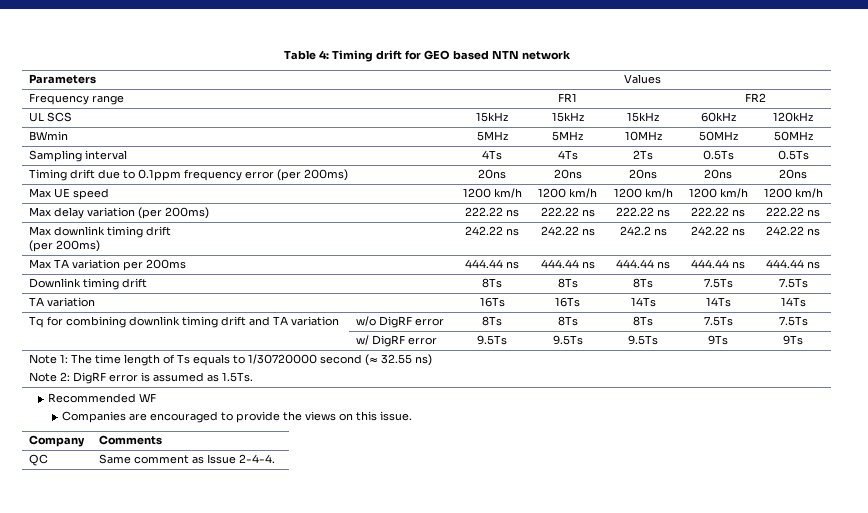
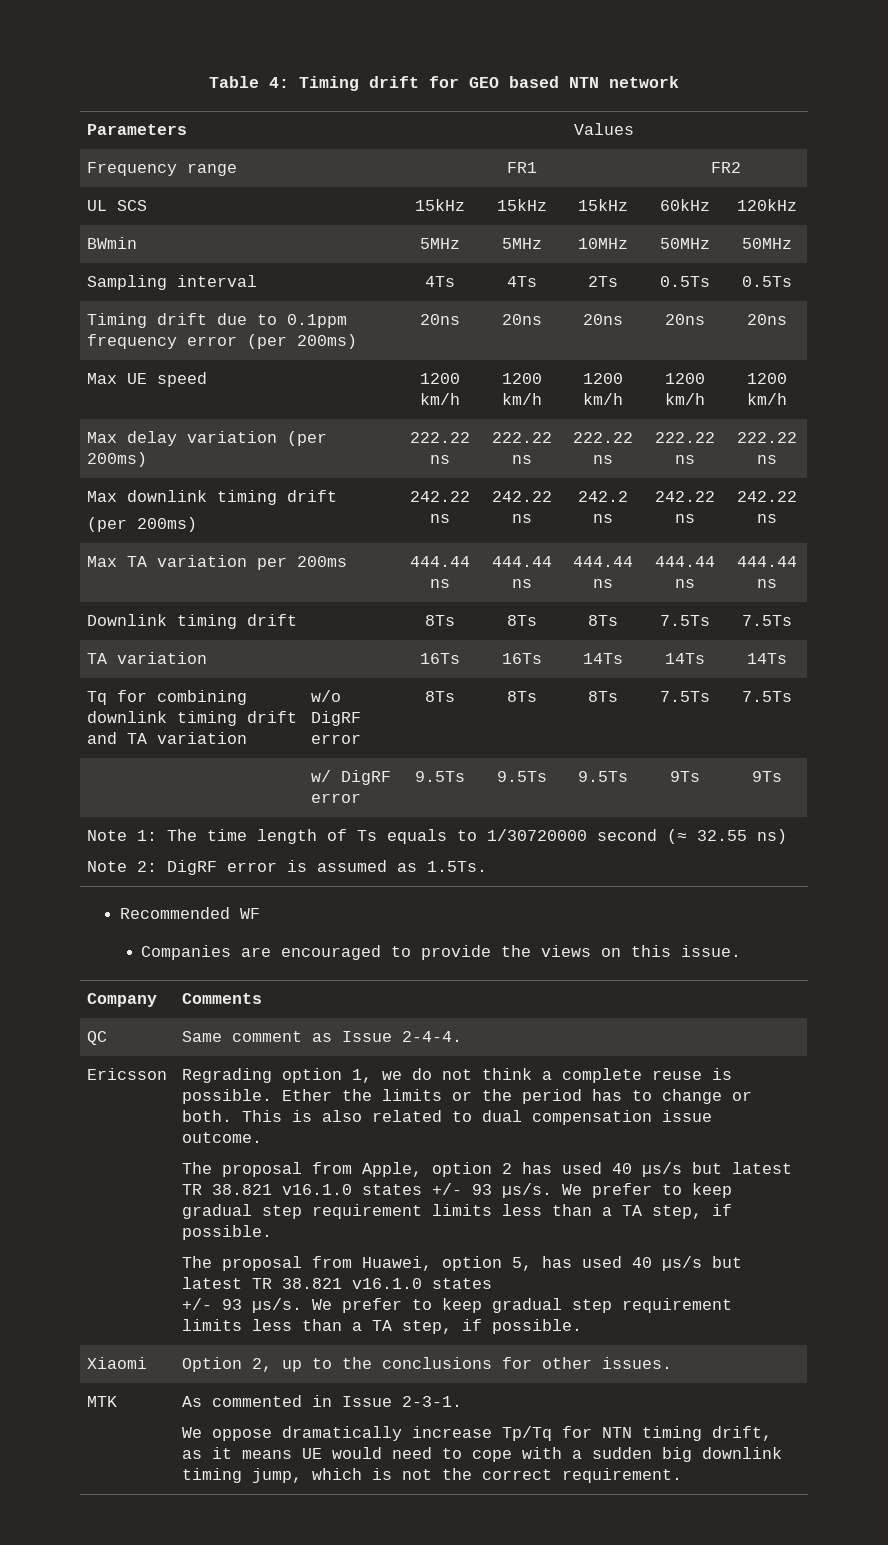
+ Ericsson | Regrading option 1, we do not think a complete reuse is possible. Ether the limits or the period has to change or both. This is also related to dual compensation issue outcome.
+ The proposal from Apple, option 2 has used 40 µs/s but latest TR 38.821 v16.1.0 states +/- 93 µs/s. We prefer to keep gradual step requirement limits less than a TA step, if possible.
+ The proposal from Huawei, option 5, has used 40 µs/s but latest TR 38.821 v16.1.0 states
+ +/- 93 µs/s. We prefer to keep gradual step requirement limits less than a TA step, if possible.
+ Xiaomi | Option 2, up to the conclusions for other issues.
+ MTK | As commented in Issue 2-3-1.
+ We oppose dramatically increase Tp/Tq for NTN timing drift, as it means UE would need to cope with a sudden big downlink timing jump, which is not the correct requirement.

